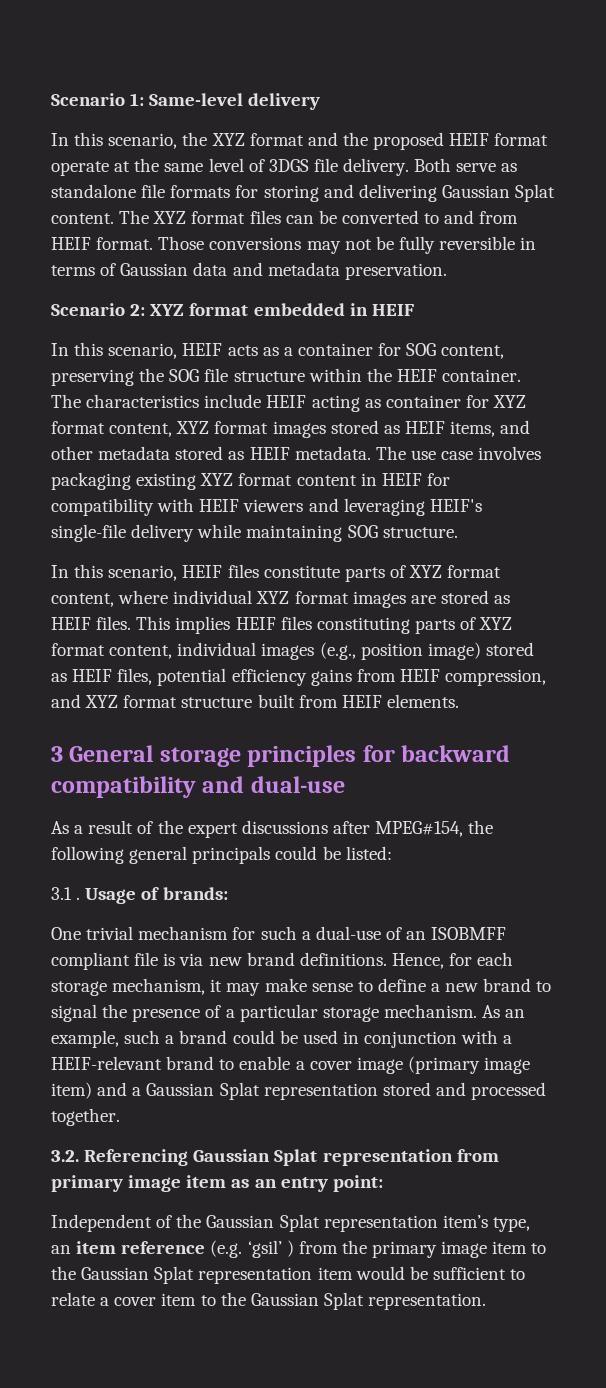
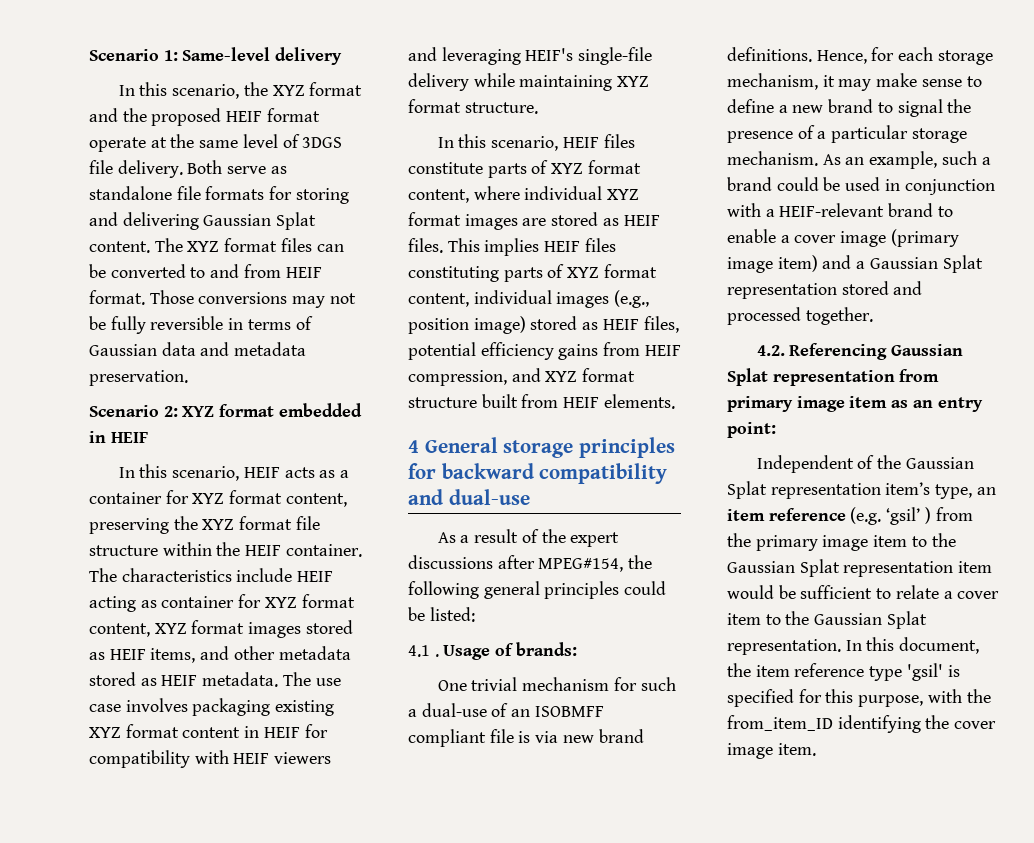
- In this scenario, HEIF acts as a container for SOG content, preserving the SOG file structure within the HEIF container.
+ In this scenario, HEIF acts as a container for XYZ format content, preserving the XYZ format file structure within the HEIF container.
- The use case involves packaging existing XYZ format content in HEIF for compatibility with HEIF viewers and leveraging HEIF's single-file delivery while maintaining SOG structure.
+ The use case involves packaging existing XYZ format content in HEIF for compatibility with HEIF viewers and leveraging HEIF's single-file delivery while maintaining XYZ format structure.
- 3 General storage principles for backward compatibility and dual-use
+ 4 General storage principles for backward compatibility and dual-use
- As a result of the expert discussions after MPEG#154, the following general principals could be listed:
+ As a result of the expert discussions after MPEG#154, the following general principles could be listed:
- 3.1 .
+ 4.1 .
- 3.2. Referencing Gaussian Splat representation from primary image item as an entry point:
+ 4.2. Referencing Gaussian Splat representation from primary image item as an entry point:
+ In this document, the item reference type 'gsil' is specified for this purpose, with the from_item_ID identifying the cover image item.

